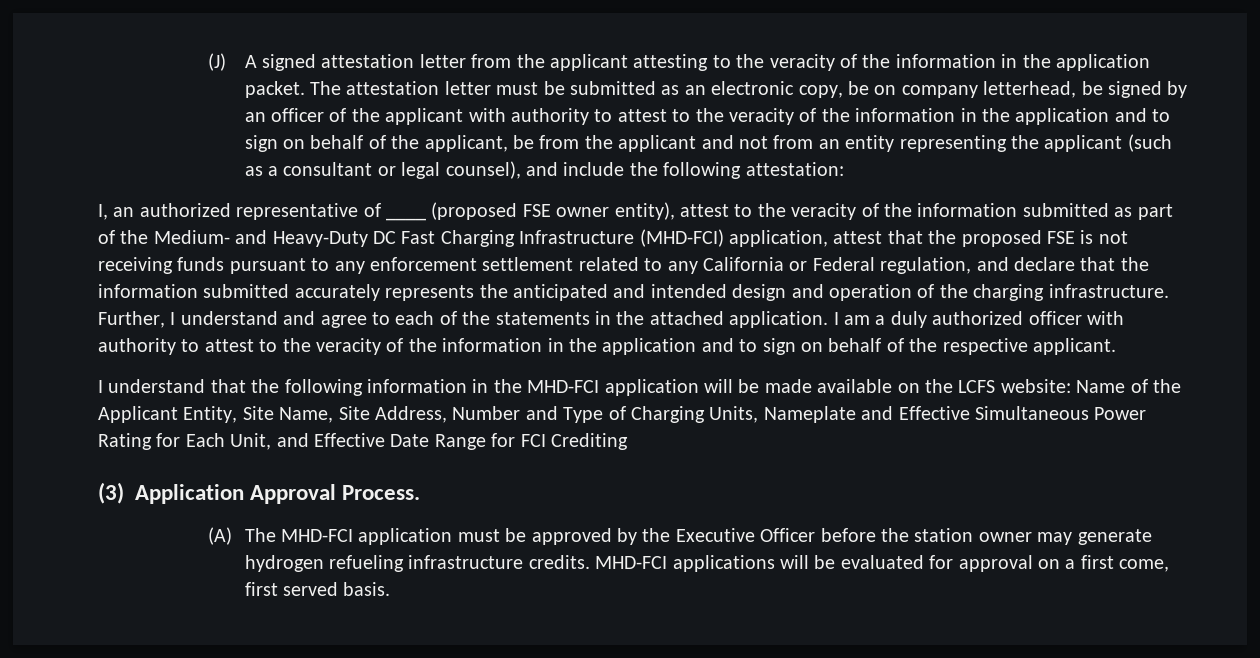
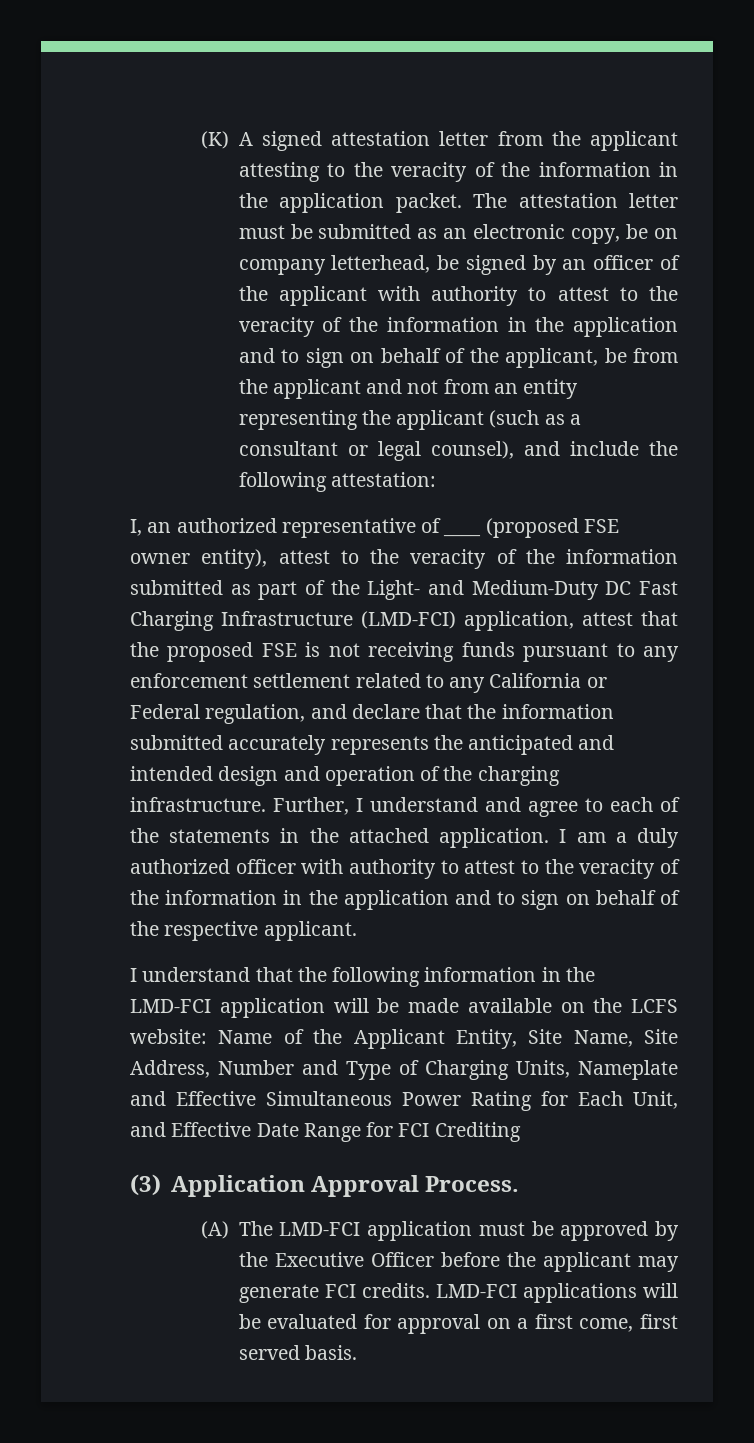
- (J) A signed attestation letter from the applicant attesting to the veracity of the information in the application packet.
+ (K) A signed attestation letter from the applicant attesting to the veracity of the information in the application packet.
- I, an authorized representative of ____ (proposed FSE owner entity), attest to the veracity of the information submitted as part of the Medium- and Heavy-Duty DC Fast Charging Infrastructure (MHD-FCI) application, attest that the proposed FSE is not receiving funds pursuant to any enforcement settlement related to any California or Federal regulation, and declare that the information submitted accurately represents the anticipated and intended design and operation of the charging infrastructure.
+ I, an authorized representative of ____ (proposed FSE owner entity), attest to the veracity of the information submitted as part of the Light- and Medium-Duty DC Fast Charging Infrastructure (LMD-FCI) application, attest that the proposed FSE is not receiving funds pursuant to any enforcement settlement related to any California or Federal regulation, and declare that the information submitted accurately represents the anticipated and intended design and operation of the charging infrastructure.
- I understand that the following information in the MHD-FCI application will be made available on the LCFS website: Name of the Applicant Entity, Site Name, Site Address, Number and Type of Charging Units, Nameplate and Effective Simultaneous Power Rating for Each Unit, and Effective Date Range for FCI Crediting
+ I understand that the following information in the LMD-FCI application will be made available on the LCFS website: Name of the Applicant Entity, Site Name, Site Address, Number and Type of Charging Units, Nameplate and Effective Simultaneous Power Rating for Each Unit, and Effective Date Range for FCI Crediting
- (A) The MHD-FCI application must be approved by the Executive Officer before the station owner may generate hydrogen refueling infrastructure credits. MHD-FCI applications will be evaluated for approval on a first come, first served basis.
+ (A) The LMD-FCI application must be approved by the Executive Officer before the applicant may generate FCI credits. LMD-FCI applications will be evaluated for approval on a first come, first served basis.

